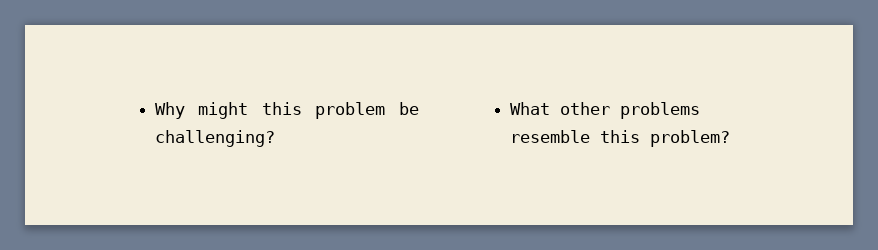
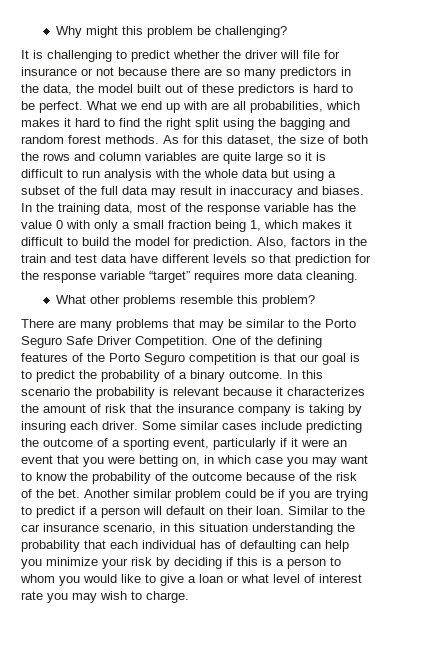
+ It is challenging to predict whether the driver will file for insurance or not because there are so many predictors in the data, the model built out of these predictors is hard to be perfect. What we end up with are all probabilities, which makes it hard to find the right split using the bagging and random forest methods. As for this dataset, the size of both the rows and column variables are quite large so it is difficult to run analysis with the whole data but using a subset of the full data may result in inaccuracy and biases. In the training data, most of the response variable has the value 0 with only a small fraction being 1, which makes it difficult to build the model for prediction. Also, factors in the train and test data have different levels so that prediction for the response variable “target” requires more data cleaning.
+ There are many problems that may be similar to the Porto Seguro Safe Driver Competition. One of the defining features of the Porto Seguro competition is that our goal is to predict the probability of a binary outcome. In this scenario the probability is relevant because it characterizes the amount of risk that the insurance company is taking by insuring each driver. Some similar cases include predicting the outcome of a sporting event, particularly if it were an event that you were betting on, in which case you may want to know the probability of the outcome because of the risk of the bet. Another similar problem could be if you are trying to predict if a person will default on their loan. Similar to the car insurance scenario, in this situation understanding the probability that each individual has of defaulting can help you minimize your risk by deciding if this is a person to whom you would like to give a loan or what level of interest rate you may wish to charge.

